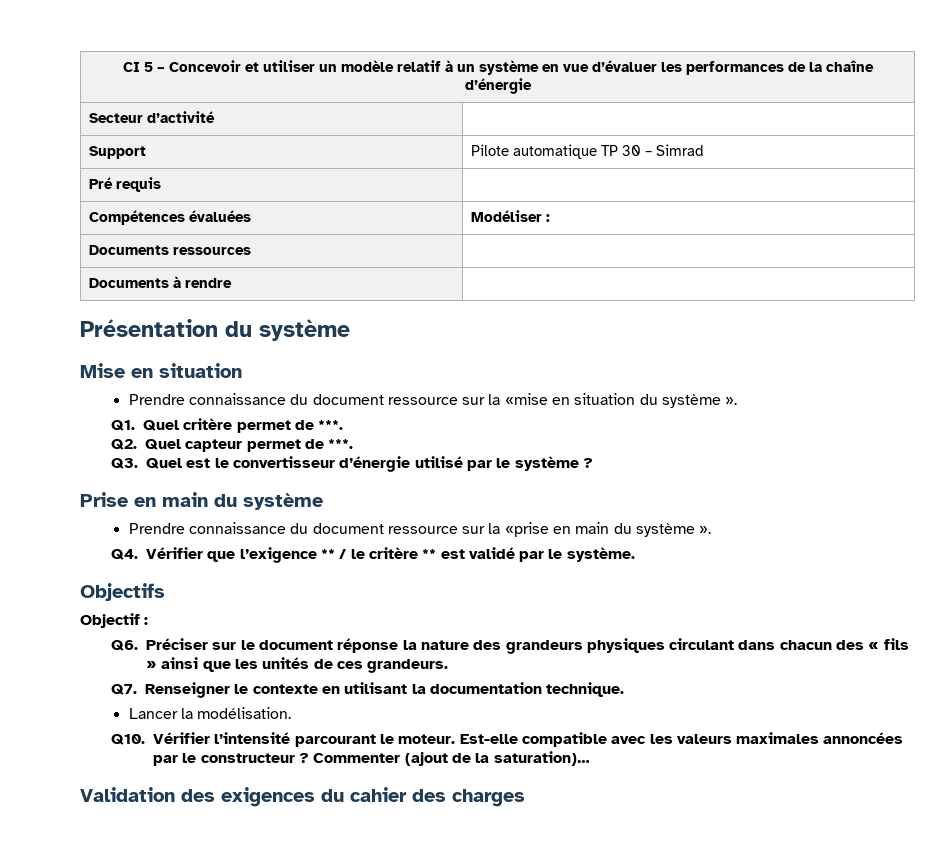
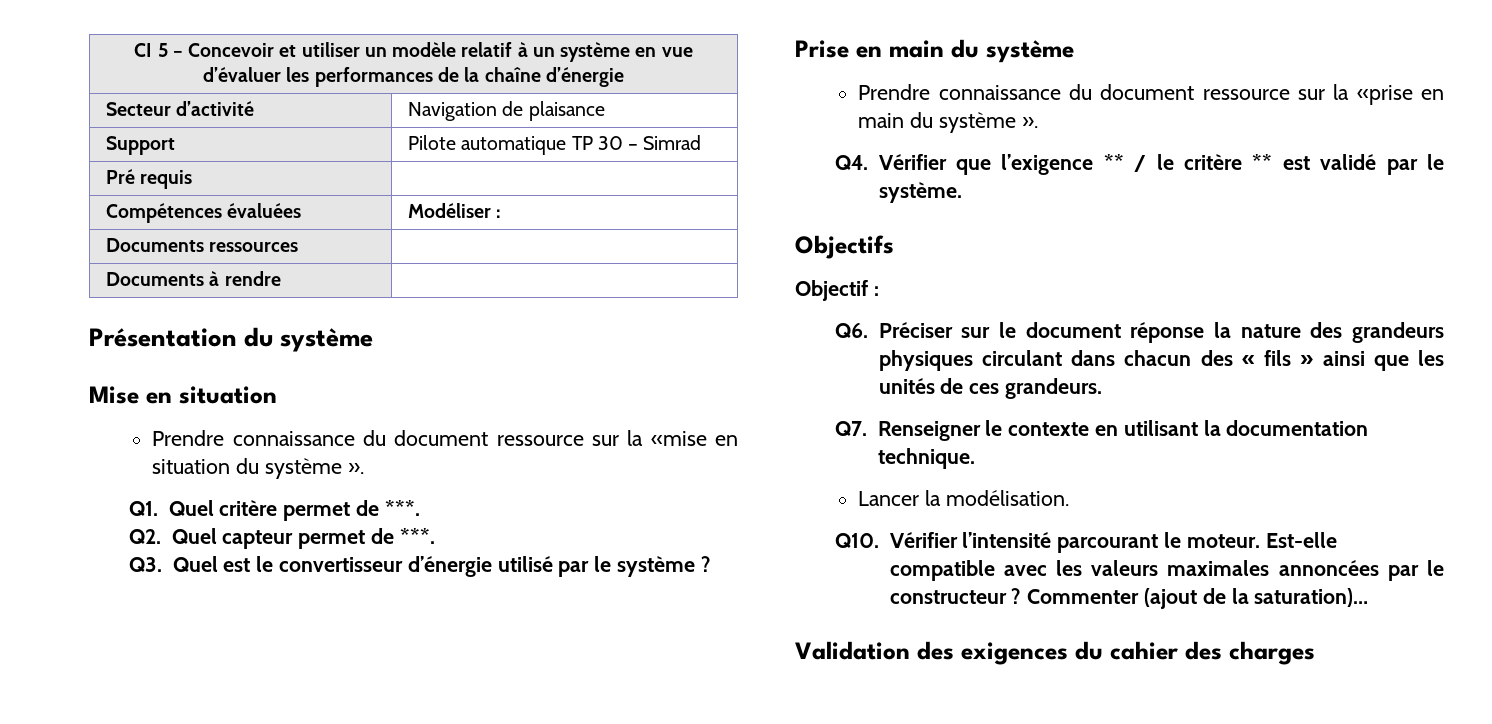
- Secteur d’activité |
+ Secteur d’activité | Navigation de plaisance

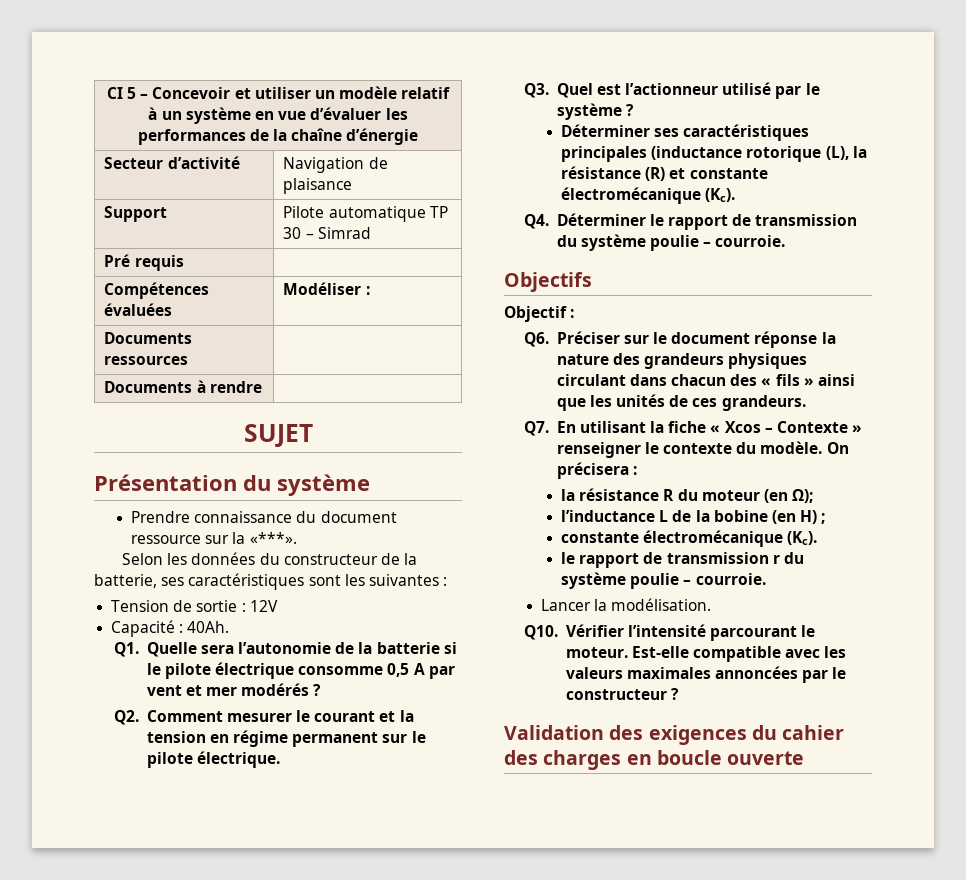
+ SUJET
- Mise en situation
- Prendre connaissance du document ressource sur la «mise en situation du système ».
- Q1. Quel critère permet de ***.
- Q2. Quel capteur permet de ***.
- Q3. Quel est le convertisseur d’énergie utilisé par le système ?
- Prise en main du système
- Prendre connaissance du document ressource sur la «prise en main du système ».
- Q4. Vérifier que l’exigence ** / le critère ** est validé par le système.
+ Prendre connaissance du document ressource sur la «***».
+ Selon les données du constructeur de la batterie, ses caractéristiques sont les suivantes :
+ Tension de sortie : 12V
+ Capacité : 40Ah.
+ Q1. Quelle sera l’autonomie de la batterie si le pilote électrique consomme 0,5 A par vent et mer modérés ?
+ Q2. Comment mesurer le courant et la tension en régime permanent sur le pilote électrique.
+ Q3. Quel est l’actionneur utilisé par le système ?
+ Déterminer ses caractéristiques principales (inductance rotorique (L), la résistance (R) et constante électromécanique (Kc).
+ Q4. Déterminer le rapport de transmission du système poulie – courroie.
- Q7. Renseigner le contexte en utilisant la documentation technique.
+ Q7. En utilisant la fiche « Xcos – Contexte » renseigner le contexte du modèle. On précisera :
+ la résistance R du moteur (en Ω);
+ l’inductance L de la bobine (en H) ;
+ constante électromécanique (Kc).
+ le rapport de transmission r du système poulie – courroie.
- Commenter (ajout de la saturation)…
- Validation des exigences du cahier des charges
+ Validation des exigences du cahier des charges en boucle ouverte

